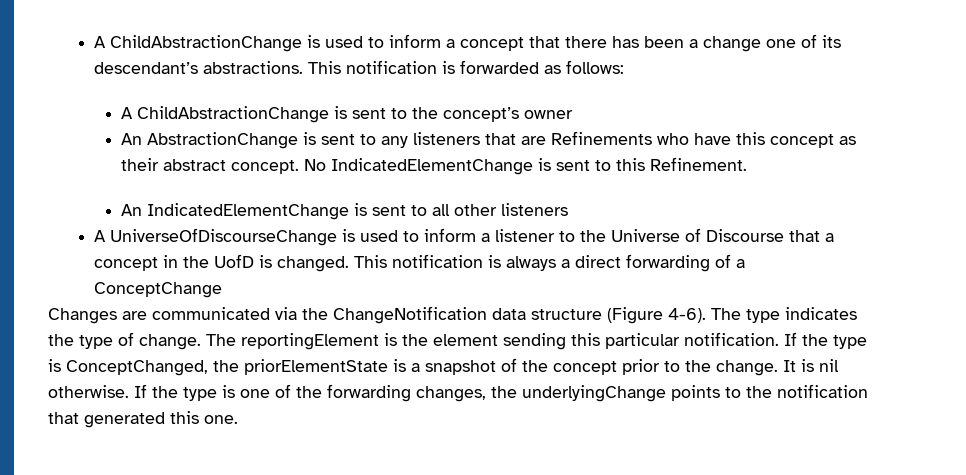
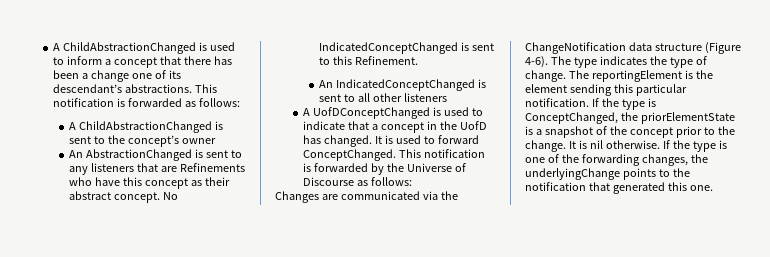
- A ChildAbstractionChange is used to inform a concept that there has been a change one of its descendant’s abstractions.
+ A ChildAbstractionChanged is used to inform a concept that there has been a change one of its descendant’s abstractions.
- A ChildAbstractionChange is sent to the concept’s owner
+ A ChildAbstractionChanged is sent to the concept’s owner
- An AbstractionChange is sent to any listeners that are Refinements who have this concept as their abstract concept.
+ An AbstractionChanged is sent to any listeners that are Refinements who have this concept as their abstract concept.
- No IndicatedElementChange is sent to this Refinement.
+ No IndicatedConceptChanged is sent to this Refinement.
- An IndicatedElementChange is sent to all other listeners
+ An IndicatedConceptChanged is sent to all other listeners
- A UniverseOfDiscourseChange is used to inform a listener to the Universe of Discourse that a concept in the UofD is changed. This notification is always a direct forwarding of a ConceptChange
+ A UofDConceptChanged is used to indicate that a concept in the UofD has changed. It is used to forward ConceptChanged. This notification is forwarded by the Universe of Discourse as follows:

